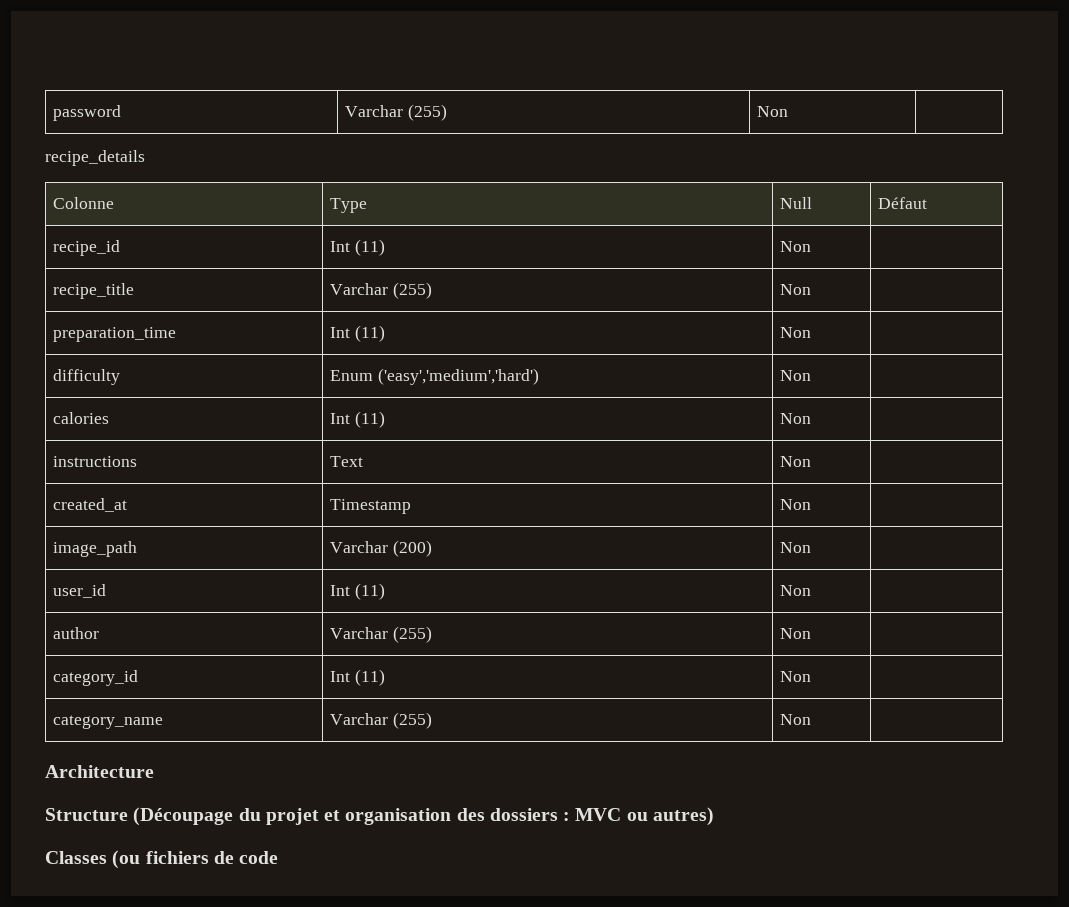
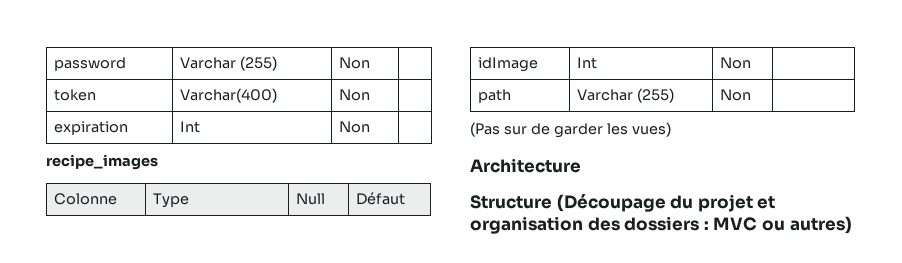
- recipe_details
+ token | Varchar(400) | Non |
+ expiration | Int | Non |
+ recipe_images
- recipe_id | Int (11) | Non |
- recipe_title | Varchar (255) | Non |
- preparation_time | Int (11) | Non |
- difficulty | Enum ('easy','medium','hard') | Non |
- calories | Int (11) | Non |
- instructions | Text | Non |
- created_at | Timestamp | Non |
- image_path | Varchar (200) | Non |
- user_id | Int (11) | Non |
- author | Varchar (255) | Non |
- category_id | Int (11) | Non |
- category_name | Varchar (255) | Non |
+ idImage | Int | Non |
+ path | Varchar (255) | Non |
+ (Pas sur de garder les vues)
- Classes (ou fichiers de code

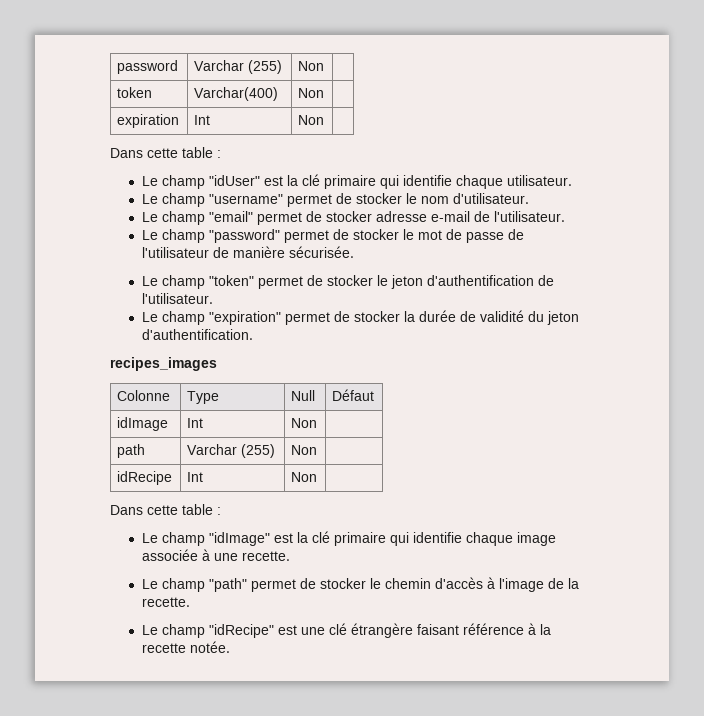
  expiration | Int | Non |
- recipe_images
+ Dans cette table :
+ Le champ "idUser" est la clé primaire qui identifie chaque utilisateur.
+ Le champ "username" permet de stocker le nom d'utilisateur.
+ Le champ "email" permet de stocker adresse e-mail de l'utilisateur.
+ Le champ "password" permet de stocker le mot de passe de l'utilisateur de manière sécurisée.
+ Le champ "token" permet de stocker le jeton d'authentification de l'utilisateur.
+ Le champ "expiration" permet de stocker la durée de validité du jeton d'authentification.
+ recipes_images
- (Pas sur de garder les vues)
- Architecture
- Structure (Découpage du projet et organisation des dossiers : MVC ou autres)
+ idRecipe | Int | Non |
+ Dans cette table :
+ Le champ "idImage" est la clé primaire qui identifie chaque image associée à une recette.
+ Le champ "path" permet de stocker le chemin d'accès à l'image de la recette.
+ Le champ "idRecipe" est une clé étrangère faisant référence à la recette notée.

